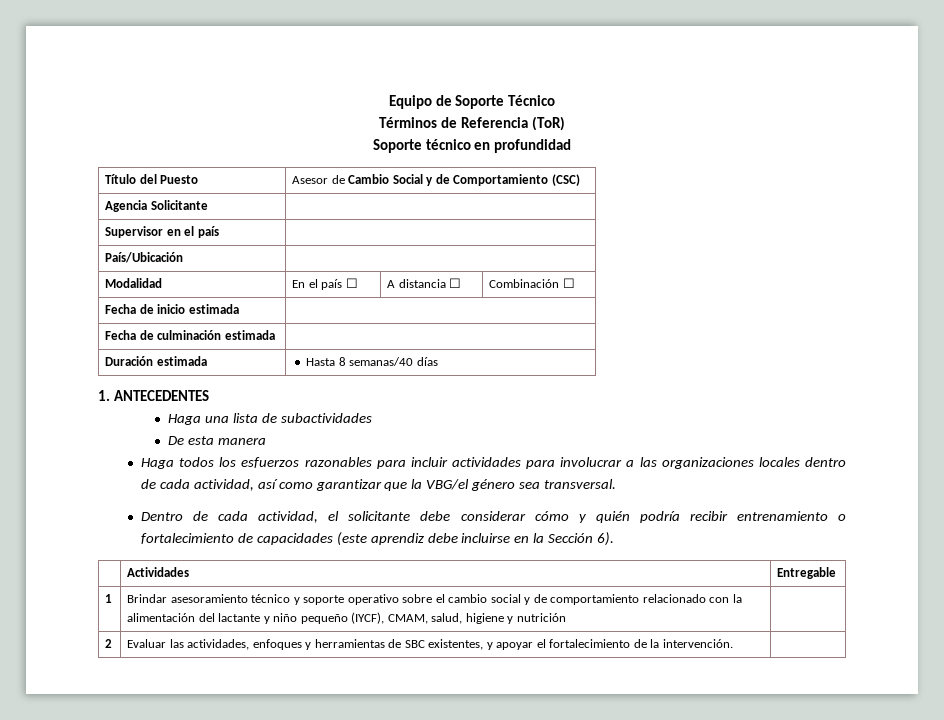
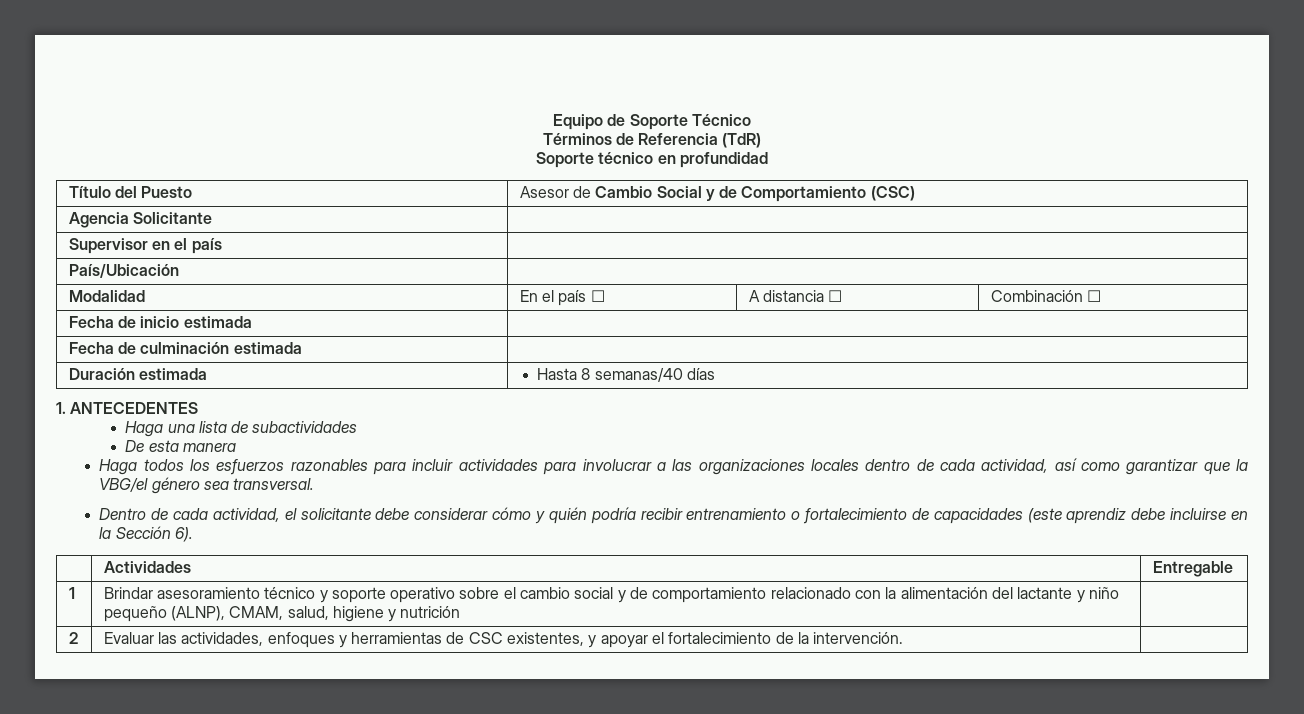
- Términos de Referencia (ToR)
+ Términos de Referencia (TdR)
- 1 | Brindar asesoramiento técnico y soporte operativo sobre el cambio social y de comportamiento relacionado con la alimentación del lactante y niño pequeño (IYCF), CMAM, salud, higiene y nutrición |
+ 1 | Brindar asesoramiento técnico y soporte operativo sobre el cambio social y de comportamiento relacionado con la alimentación del lactante y niño pequeño (ALNP), CMAM, salud, higiene y nutrición |
- 2 | Evaluar las actividades, enfoques y herramientas de SBC existentes, y apoyar el fortalecimiento de la intervención. |
+ 2 | Evaluar las actividades, enfoques y herramientas de CSC existentes, y apoyar el fortalecimiento de la intervención. |

